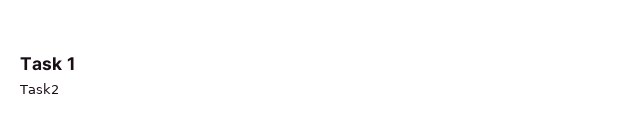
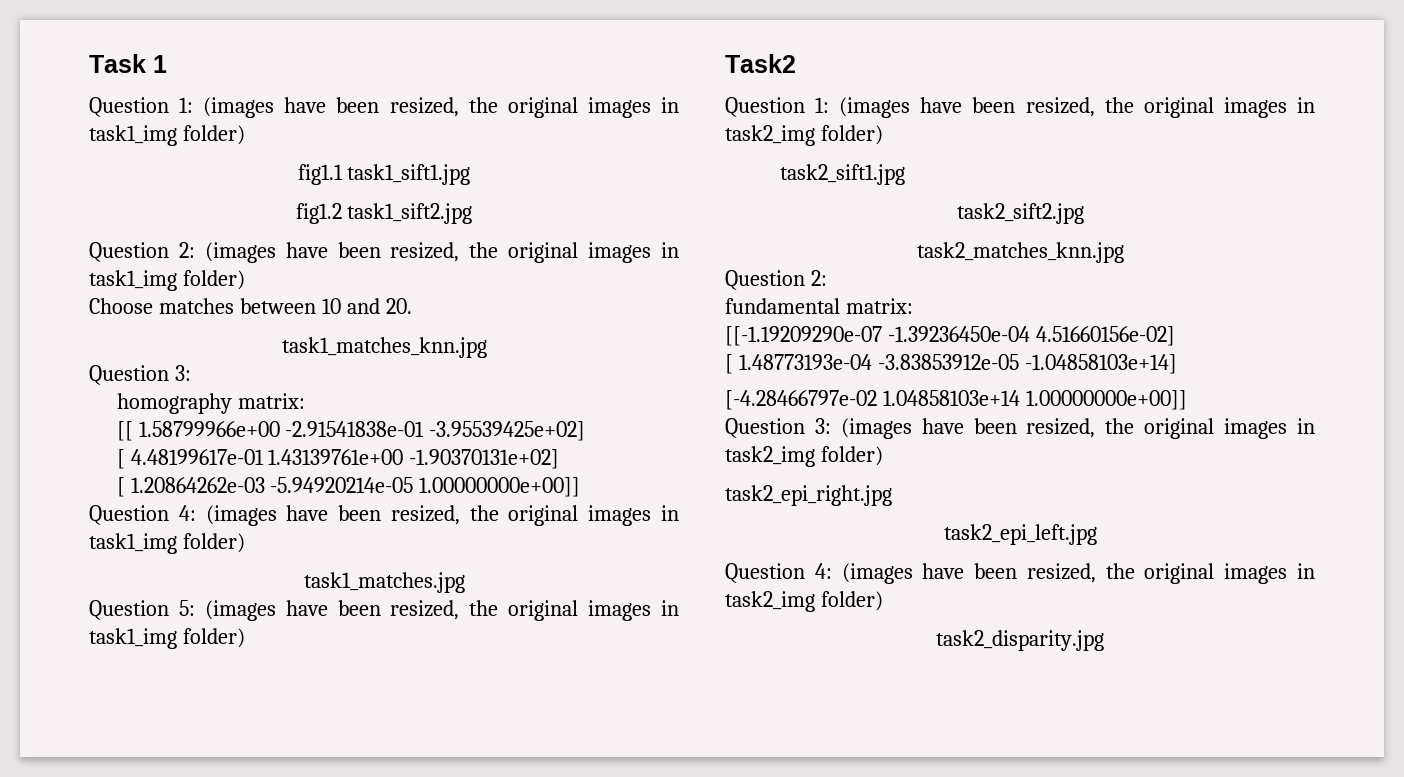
+ Question 1: (images have been resized, the original images in task1_img folder)
+ fig1.1 task1_sift1.jpg
+ fig1.2 task1_sift2.jpg
+ Question 2: (images have been resized, the original images in task1_img folder)
+ Choose matches between 10 and 20.
+ task1_matches_knn.jpg
+ Question 3:
+ homography matrix:
+ [[ 1.58799966e+00 -2.91541838e-01 -3.95539425e+02]
+ [ 4.48199617e-01 1.43139761e+00 -1.90370131e+02]
+ [ 1.20864262e-03 -5.94920214e-05 1.00000000e+00]]
+ Question 4: (images have been resized, the original images in task1_img folder)
+ task1_matches.jpg
+ Question 5: (images have been resized, the original images in task1_img folder)
  Task2
+ Question 1: (images have been resized, the original images in task2_img folder)
+ task2_sift1.jpg
+ task2_sift2.jpg
+ task2_matches_knn.jpg
+ Question 2:
+ fundamental matrix:
+ [[-1.19209290e-07 -1.39236450e-04 4.51660156e-02]
+ [ 1.48773193e-04 -3.83853912e-05 -1.04858103e+14]
+ [-4.28466797e-02 1.04858103e+14 1.00000000e+00]]
+ Question 3: (images have been resized, the original images in task2_img folder)
+ task2_epi_right.jpg
+ task2_epi_left.jpg
+ Question 4: (images have been resized, the original images in task2_img folder)
+ task2_disparity.jpg

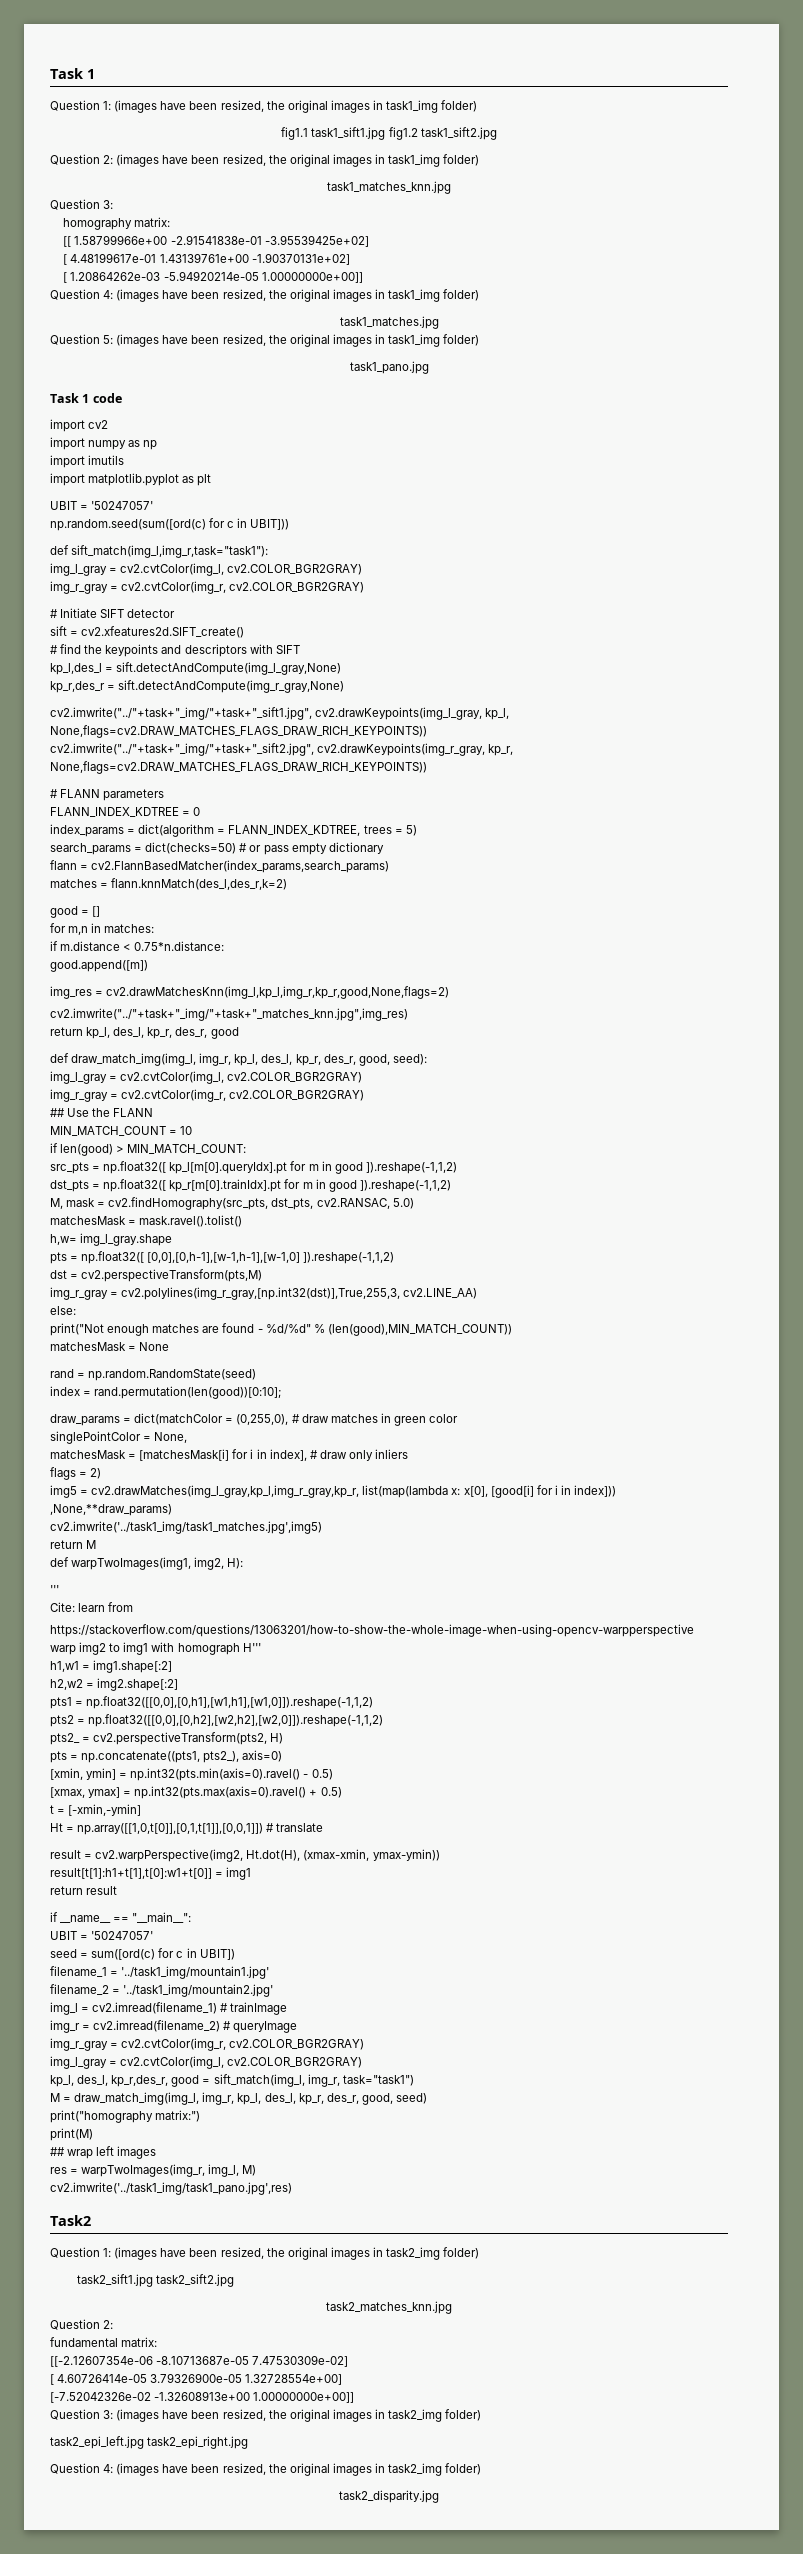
- fig1.1 task1_sift1.jpg
- fig1.2 task1_sift2.jpg
+ fig1.1 task1_sift1.jpg fig1.2 task1_sift2.jpg
- Choose matches between 10 and 20.
+ task1_pano.jpg
+ Task 1 code
+ import cv2
+ import numpy as np
+ import imutils
+ import matplotlib.pyplot as plt
+ UBIT = '50247057'
+ np.random.seed(sum([ord(c) for c in UBIT]))
+ def sift_match(img_l,img_r,task="task1"):
+ img_l_gray = cv2.cvtColor(img_l, cv2.COLOR_BGR2GRAY)
+ img_r_gray = cv2.cvtColor(img_r, cv2.COLOR_BGR2GRAY)
+ # Initiate SIFT detector
+ sift = cv2.xfeatures2d.SIFT_create()
+ # find the keypoints and descriptors with SIFT
+ kp_l,des_l = sift.detectAndCompute(img_l_gray,None)
+ kp_r,des_r = sift.detectAndCompute(img_r_gray,None)
+ cv2.imwrite("../"+task+"_img/"+task+"_sift1.jpg", cv2.drawKeypoints(img_l_gray, kp_l, None,flags=cv2.DRAW_MATCHES_FLAGS_DRAW_RICH_KEYPOINTS))
+ cv2.imwrite("../"+task+"_img/"+task+"_sift2.jpg", cv2.drawKeypoints(img_r_gray, kp_r, None,flags=cv2.DRAW_MATCHES_FLAGS_DRAW_RICH_KEYPOINTS))
+ # FLANN parameters
+ FLANN_INDEX_KDTREE = 0
+ index_params = dict(algorithm = FLANN_INDEX_KDTREE, trees = 5)
+ search_params = dict(checks=50) # or pass empty dictionary
+ flann = cv2.FlannBasedMatcher(index_params,search_params)
+ matches = flann.knnMatch(des_l,des_r,k=2)
+ good = []
+ for m,n in matches:
+ if m.distance < 0.75*n.distance:
+ good.append([m])
+ img_res = cv2.drawMatchesKnn(img_l,kp_l,img_r,kp_r,good,None,flags=2)
+ cv2.imwrite("../"+task+"_img/"+task+"_matches_knn.jpg",img_res)
+ return kp_l, des_l, kp_r, des_r, good
+ def draw_match_img(img_l, img_r, kp_l, des_l, kp_r, des_r, good, seed):
+ img_l_gray = cv2.cvtColor(img_l, cv2.COLOR_BGR2GRAY)
+ img_r_gray = cv2.cvtColor(img_r, cv2.COLOR_BGR2GRAY)
+ ## Use the FLANN
+ MIN_MATCH_COUNT = 10
+ if len(good) > MIN_MATCH_COUNT:
+ src_pts = np.float32([ kp_l[m[0].queryIdx].pt for m in good ]).reshape(-1,1,2)
+ dst_pts = np.float32([ kp_r[m[0].trainIdx].pt for m in good ]).reshape(-1,1,2)
+ M, mask = cv2.findHomography(src_pts, dst_pts, cv2.RANSAC, 5.0)
+ matchesMask = mask.ravel().tolist()
+ h,w= img_l_gray.shape
+ pts = np.float32([ [0,0],[0,h-1],[w-1,h-1],[w-1,0] ]).reshape(-1,1,2)
+ dst = cv2.perspectiveTransform(pts,M)
+ img_r_gray = cv2.polylines(img_r_gray,[np.int32(dst)],True,255,3, cv2.LINE_AA)
+ else:
+ print("Not enough matches are found - %d/%d" % (len(good),MIN_MATCH_COUNT))
+ matchesMask = None
+ rand = np.random.RandomState(seed)
+ index = rand.permutation(len(good))[0:10];
+ draw_params = dict(matchColor = (0,255,0), # draw matches in green color
+ singlePointColor = None,
+ matchesMask = [matchesMask[i] for i in index], # draw only inliers
+ flags = 2)
+ img5 = cv2.drawMatches(img_l_gray,kp_l,img_r_gray,kp_r, list(map(lambda x: x[0], [good[i] for i in index])) ,None,**draw_params)
+ cv2.imwrite('../task1_img/task1_matches.jpg',img5)
+ return M
+ def warpTwoImages(img1, img2, H):
+ '''
+ Cite: learn from
+ https://stackoverflow.com/questions/13063201/how-to-show-the-whole-image-when-using-opencv-warpperspective
+ warp img2 to img1 with homograph H'''
+ h1,w1 = img1.shape[:2]
+ h2,w2 = img2.shape[:2]
+ pts1 = np.float32([[0,0],[0,h1],[w1,h1],[w1,0]]).reshape(-1,1,2)
+ pts2 = np.float32([[0,0],[0,h2],[w2,h2],[w2,0]]).reshape(-1,1,2)
+ pts2_ = cv2.perspectiveTransform(pts2, H)
+ pts = np.concatenate((pts1, pts2_), axis=0)
+ [xmin, ymin] = np.int32(pts.min(axis=0).ravel() - 0.5)
+ [xmax, ymax] = np.int32(pts.max(axis=0).ravel() + 0.5)
+ t = [-xmin,-ymin]
+ Ht = np.array([[1,0,t[0]],[0,1,t[1]],[0,0,1]]) # translate
+ result = cv2.warpPerspective(img2, Ht.dot(H), (xmax-xmin, ymax-ymin))
+ result[t[1]:h1+t[1],t[0]:w1+t[0]] = img1
+ return result
+ if __name__ == "__main__":
+ UBIT = '50247057'
+ seed = sum([ord(c) for c in UBIT])
+ filename_1 = '../task1_img/mountain1.jpg'
+ filename_2 = '../task1_img/mountain2.jpg'
+ img_l = cv2.imread(filename_1) # trainImage
+ img_r = cv2.imread(filename_2) # queryImage
+ img_r_gray = cv2.cvtColor(img_r, cv2.COLOR_BGR2GRAY)
+ img_l_gray = cv2.cvtColor(img_l, cv2.COLOR_BGR2GRAY)
+ kp_l, des_l, kp_r,des_r, good = sift_match(img_l, img_r, task="task1")
+ M = draw_match_img(img_l, img_r, kp_l, des_l, kp_r, des_r, good, seed)
+ print("homography matrix:")
+ print(M)
+ ## wrap left images
+ res = warpTwoImages(img_r, img_l, M)
+ cv2.imwrite('../task1_img/task1_pano.jpg',res)
- task2_sift1.jpg
- task2_sift2.jpg
+ task2_sift1.jpg task2_sift2.jpg
- [[-1.19209290e-07 -1.39236450e-04 4.51660156e-02]
- [ 1.48773193e-04 -3.83853912e-05 -1.04858103e+14]
- [-4.28466797e-02 1.04858103e+14 1.00000000e+00]]
+ [[-2.12607354e-06 -8.10713687e-05 7.47530309e-02]
+ [ 4.60726414e-05 3.79326900e-05 1.32728554e+00]
+ [-7.52042326e-02 -1.32608913e+00 1.00000000e+00]]
- task2_epi_right.jpg
+ task2_epi_left.jpg task2_epi_right.jpg
- task2_epi_left.jpg

